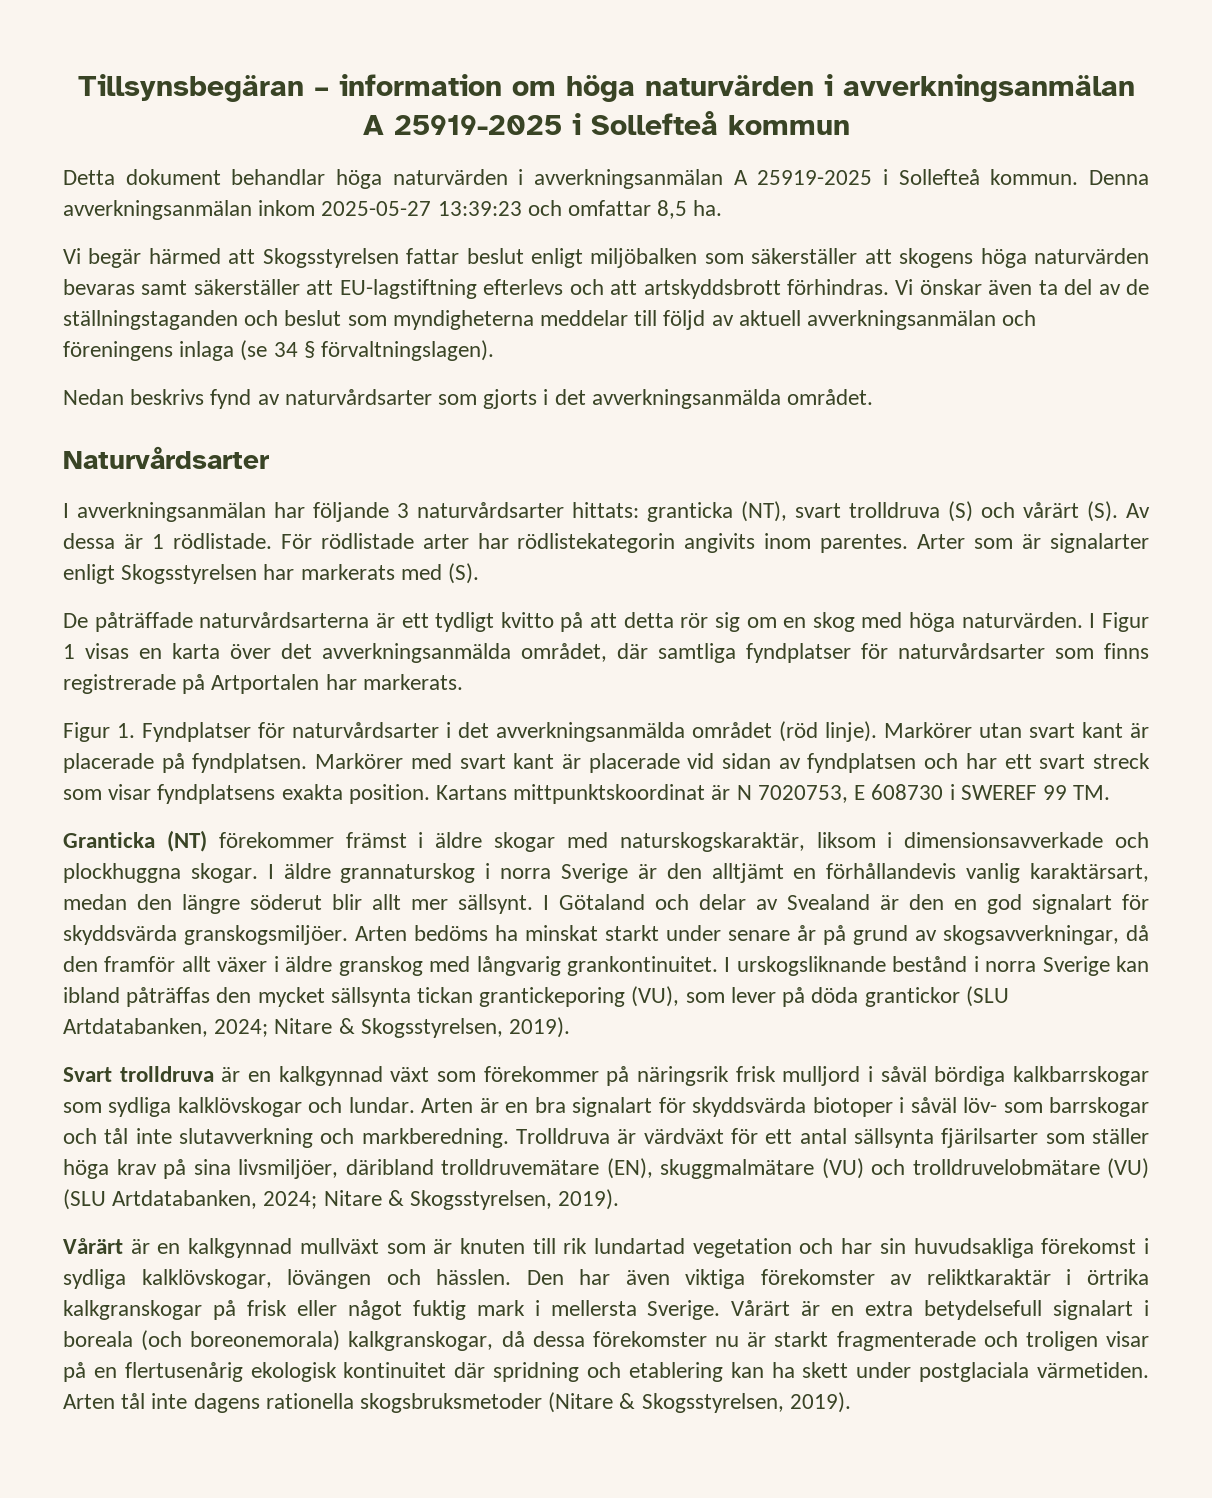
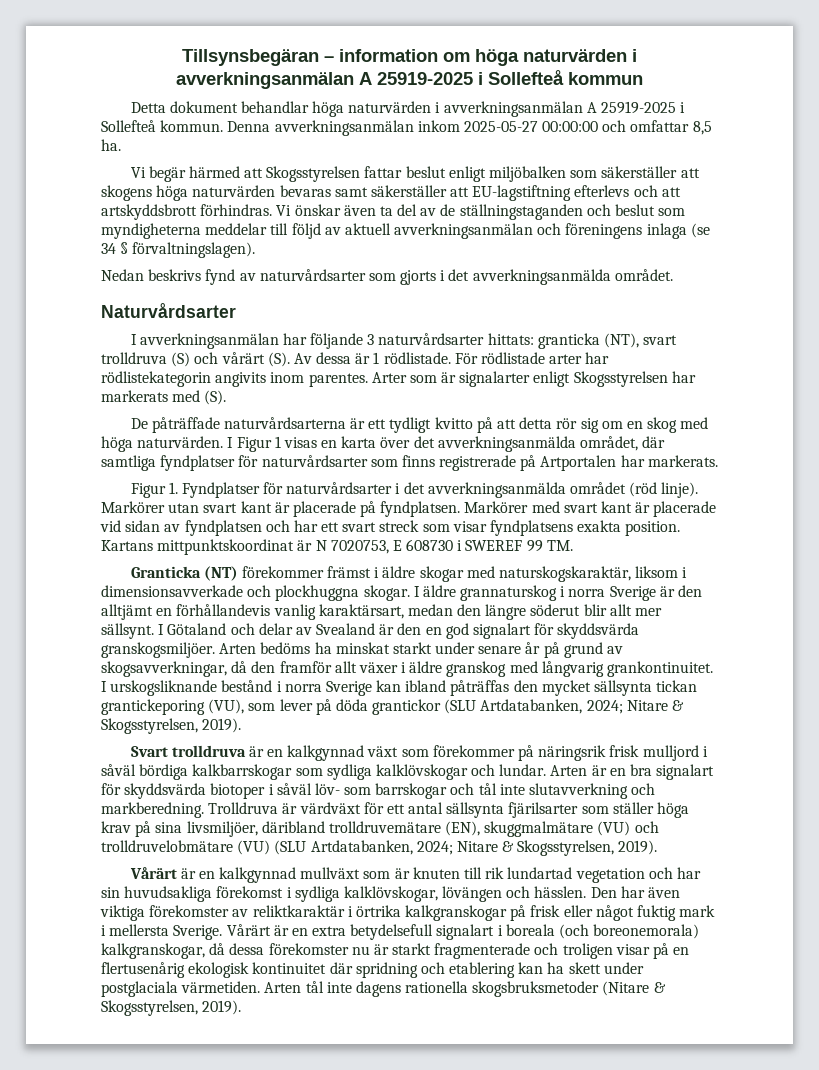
- Denna avverkningsanmälan inkom 2025-05-27 13:39:23 och omfattar 8,5 ha.
+ Denna avverkningsanmälan inkom 2025-05-27 00:00:00 och omfattar 8,5 ha.

